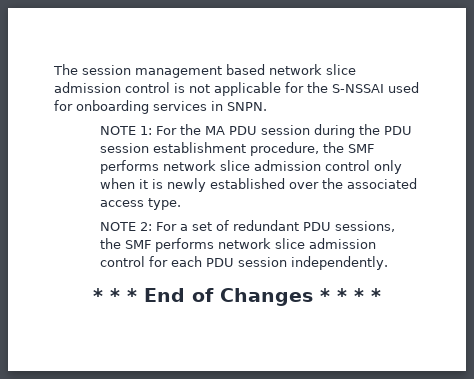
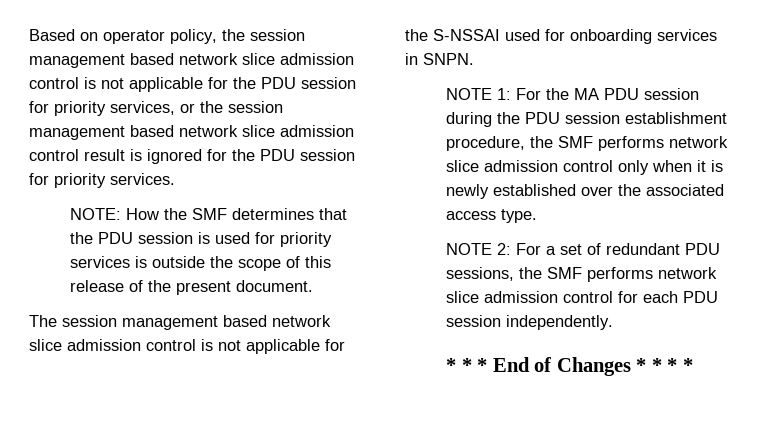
+ Based on operator policy, the session management based network slice admission control is not applicable for the PDU session for priority services, or the session management based network slice admission control result is ignored for the PDU session for priority services.
+ NOTE: How the SMF determines that the PDU session is used for priority services is outside the scope of this release of the present document.

